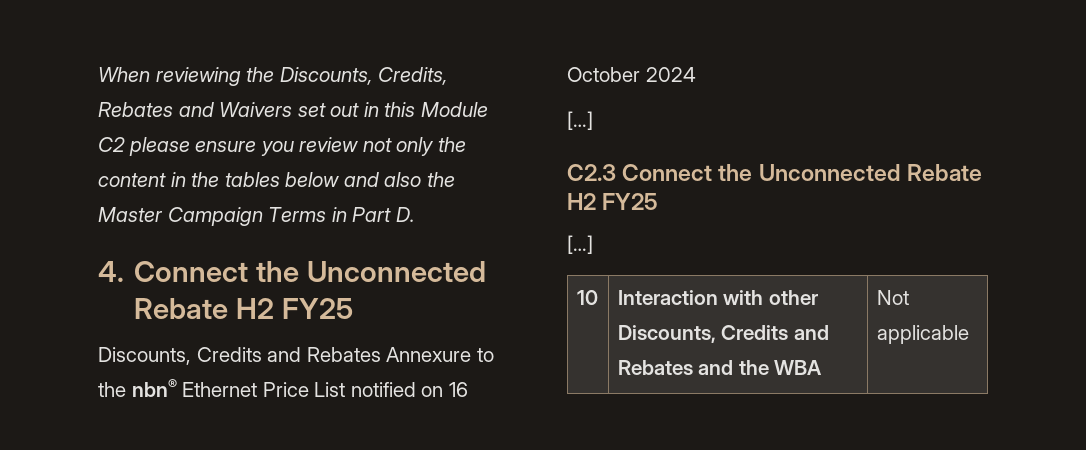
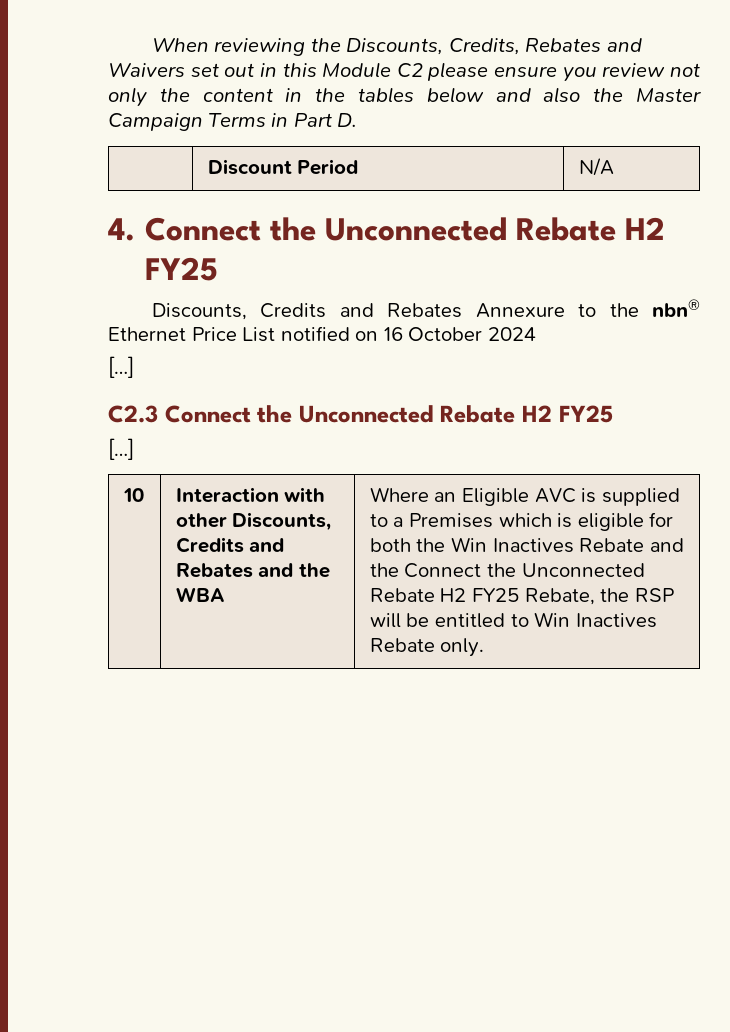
+ | Discount Period | N/A
- Not applicable
+ Where an Eligible AVC is supplied to a Premises which is eligible for both the Win Inactives Rebate and the Connect the Unconnected Rebate H2 FY25 Rebate, the RSP will be entitled to Win Inactives Rebate only.

